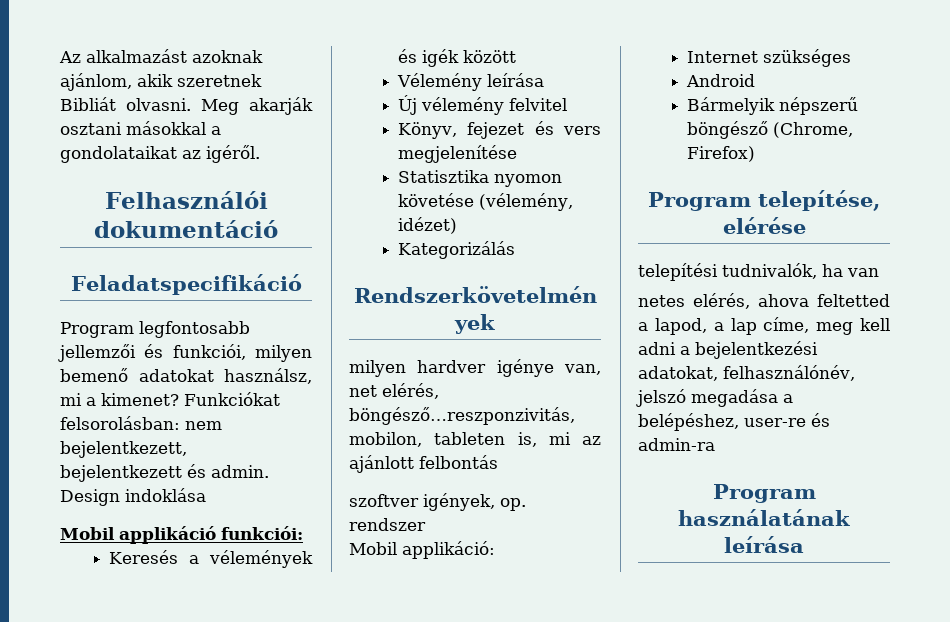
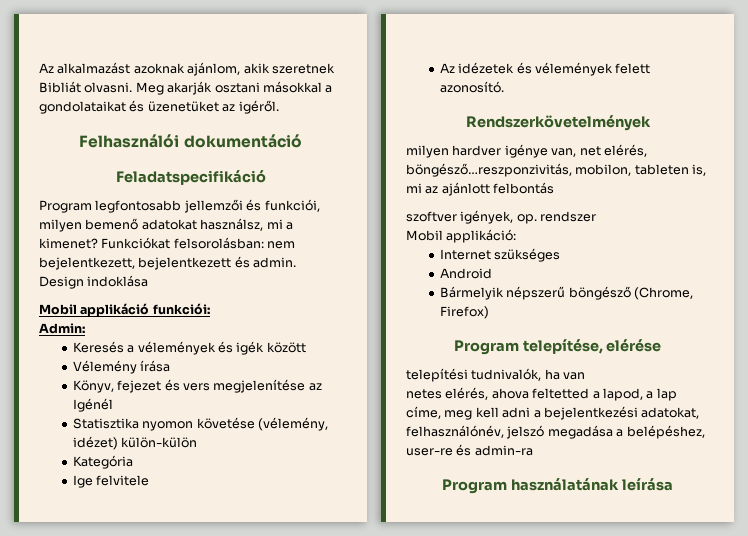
- Meg akarják osztani másokkal a gondolataikat az igéről.
+ Meg akarják osztani másokkal a gondolataikat és üzenetüket az igéről.
+ Admin:
- Vélemény leírása
- Új vélemény felvitel
+ Vélemény írása
- Könyv, fejezet és vers megjelenítése
+ Könyv, fejezet és vers megjelenítése az Igénél
- Statisztika nyomon követése (vélemény, idézet)
- Kategorizálás
+ Statisztika nyomon követése (vélemény, idézet) külön-külön
+ Kategória
+ Ige felvitele
+ Az idézetek és vélemények felett azonosító.

